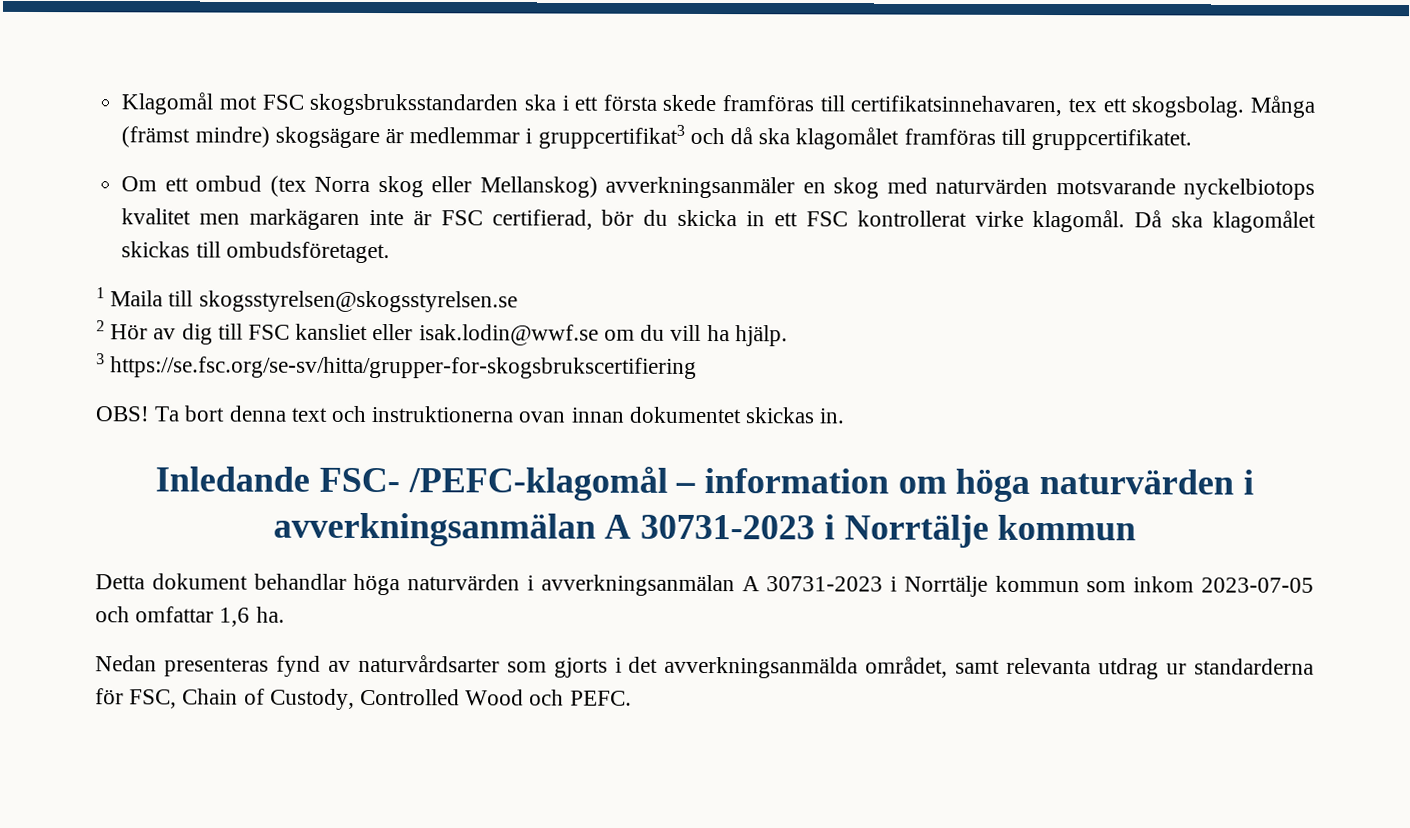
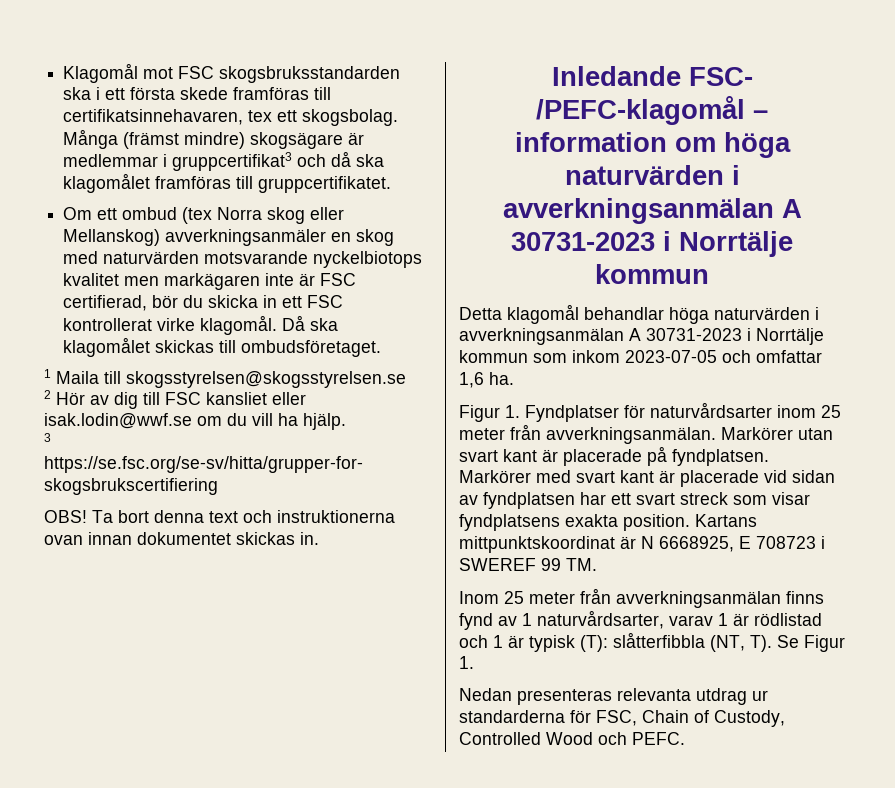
- Detta dokument behandlar höga naturvärden i avverkningsanmälan A 30731-2023 i Norrtälje kommun som inkom 2023-07-05 och omfattar 1,6 ha.
+ Detta klagomål behandlar höga naturvärden i avverkningsanmälan A 30731-2023 i Norrtälje kommun som inkom 2023-07-05 och omfattar 1,6 ha.
- Nedan presenteras fynd av naturvårdsarter som gjorts i det avverkningsanmälda området, samt relevanta utdrag ur standarderna för FSC, Chain of Custody, Controlled Wood och PEFC.
+ Figur 1. Fyndplatser för naturvårdsarter inom 25 meter från avverkningsanmälan. Markörer utan svart kant är placerade på fyndplatsen. Markörer med svart kant är placerade vid sidan av fyndplatsen har ett svart streck som visar fyndplatsens exakta position. Kartans mittpunktskoordinat är N 6668925, E 708723 i SWEREF 99 TM.
+ Inom 25 meter från avverkningsanmälan finns fynd av 1 naturvårdsarter, varav 1 är rödlistad och 1 är typisk (T): slåtterfibbla (NT, T). Se Figur 1.
+ Nedan presenteras relevanta utdrag ur standarderna för FSC, Chain of Custody, Controlled Wood och PEFC.

